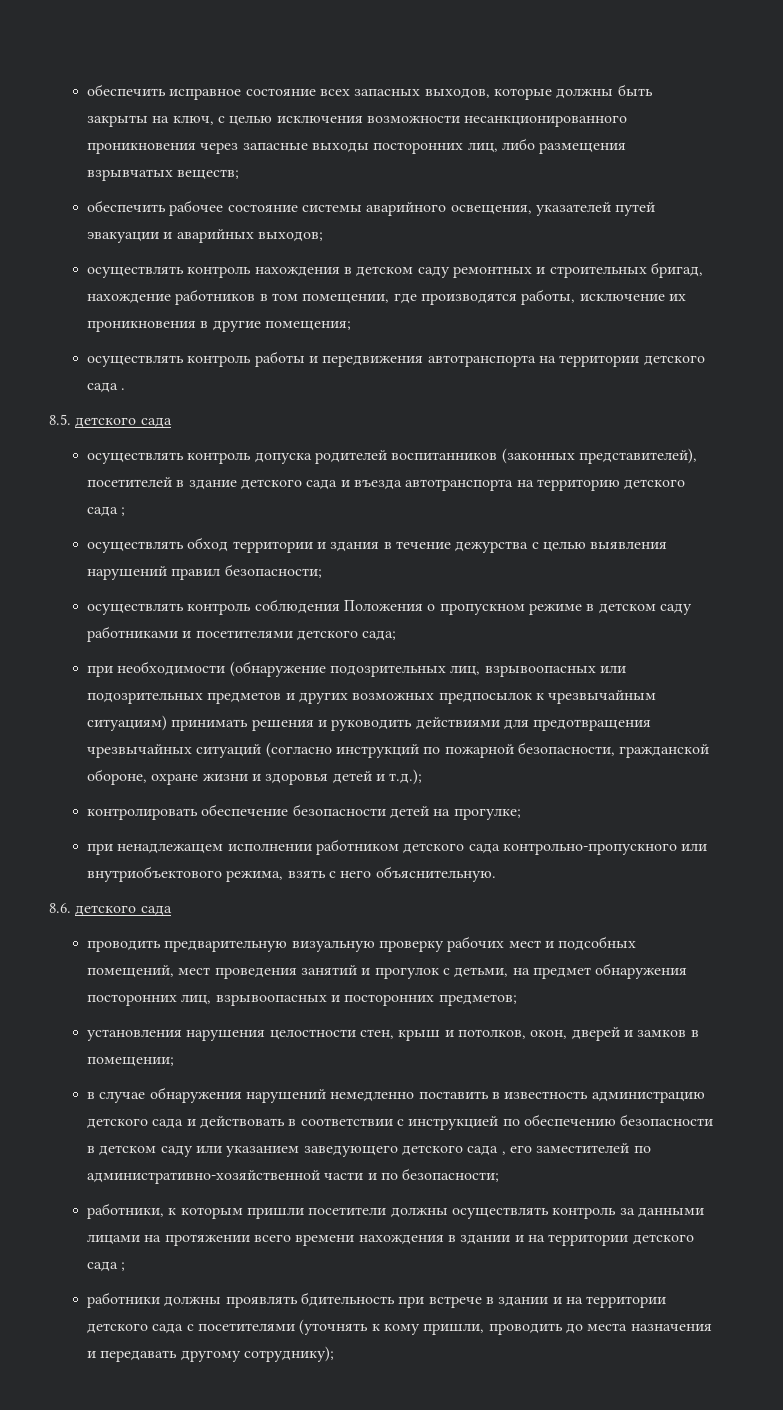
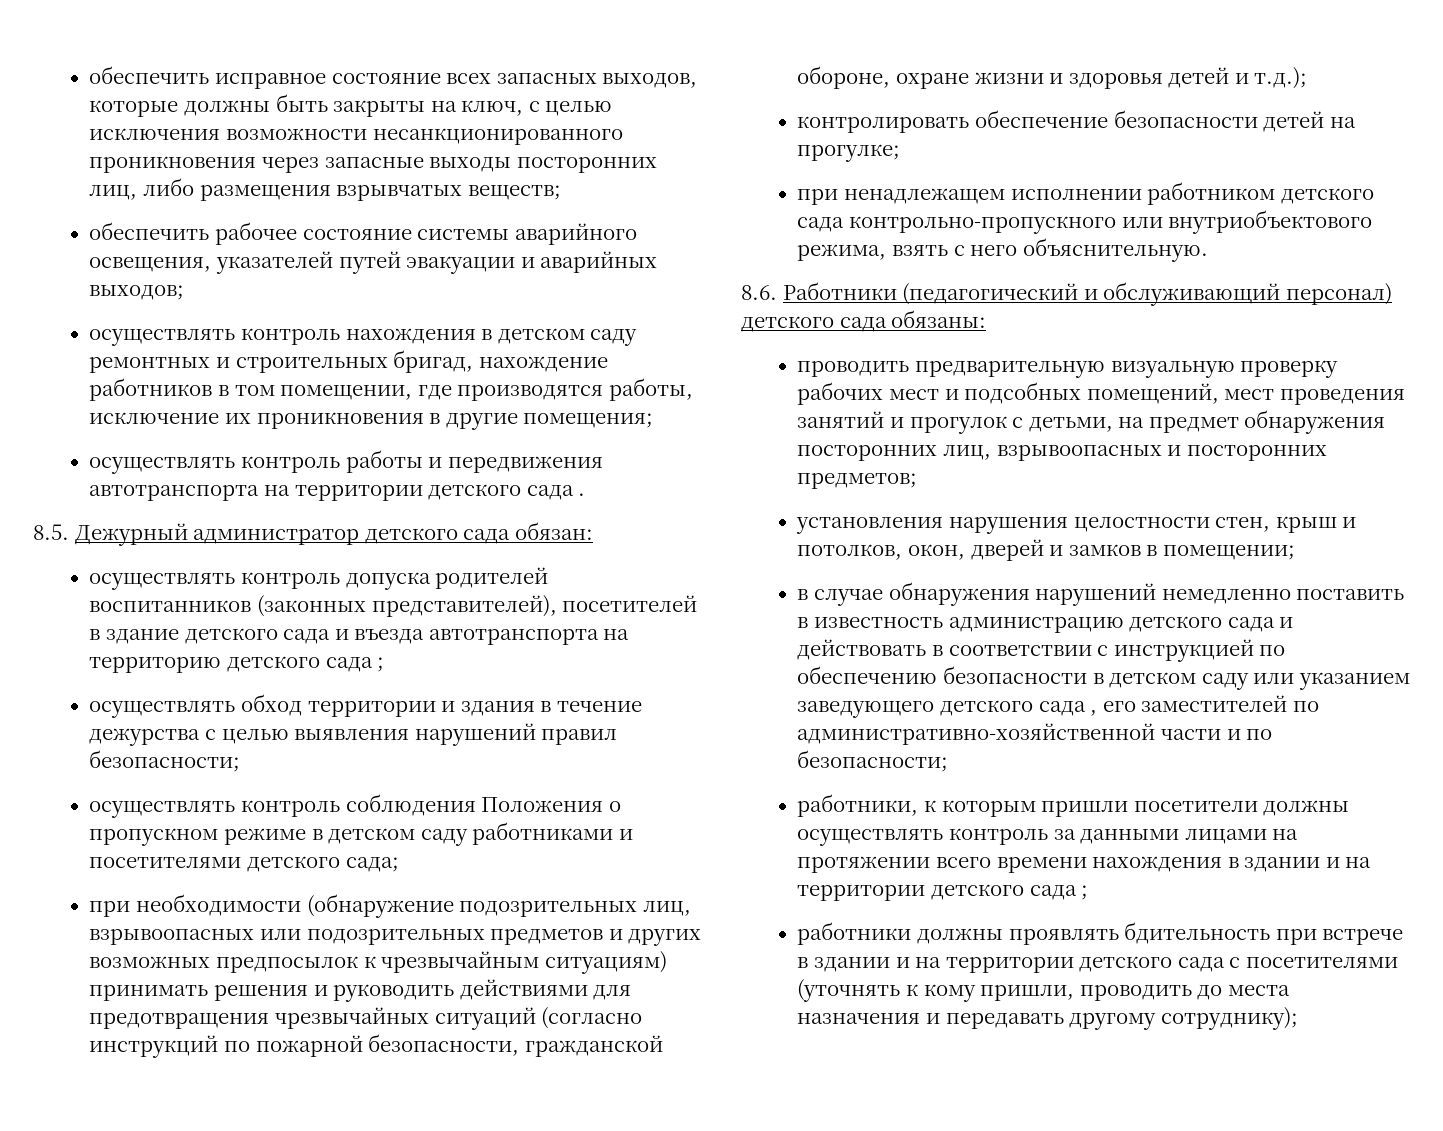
- 8.5. детского сада
+ 8.5. Дежурный администратор детского сада обязан:
- 8.6. детского сада
+ 8.6. Работники (педагогический и обслуживающий персонал) детского сада обязаны:

